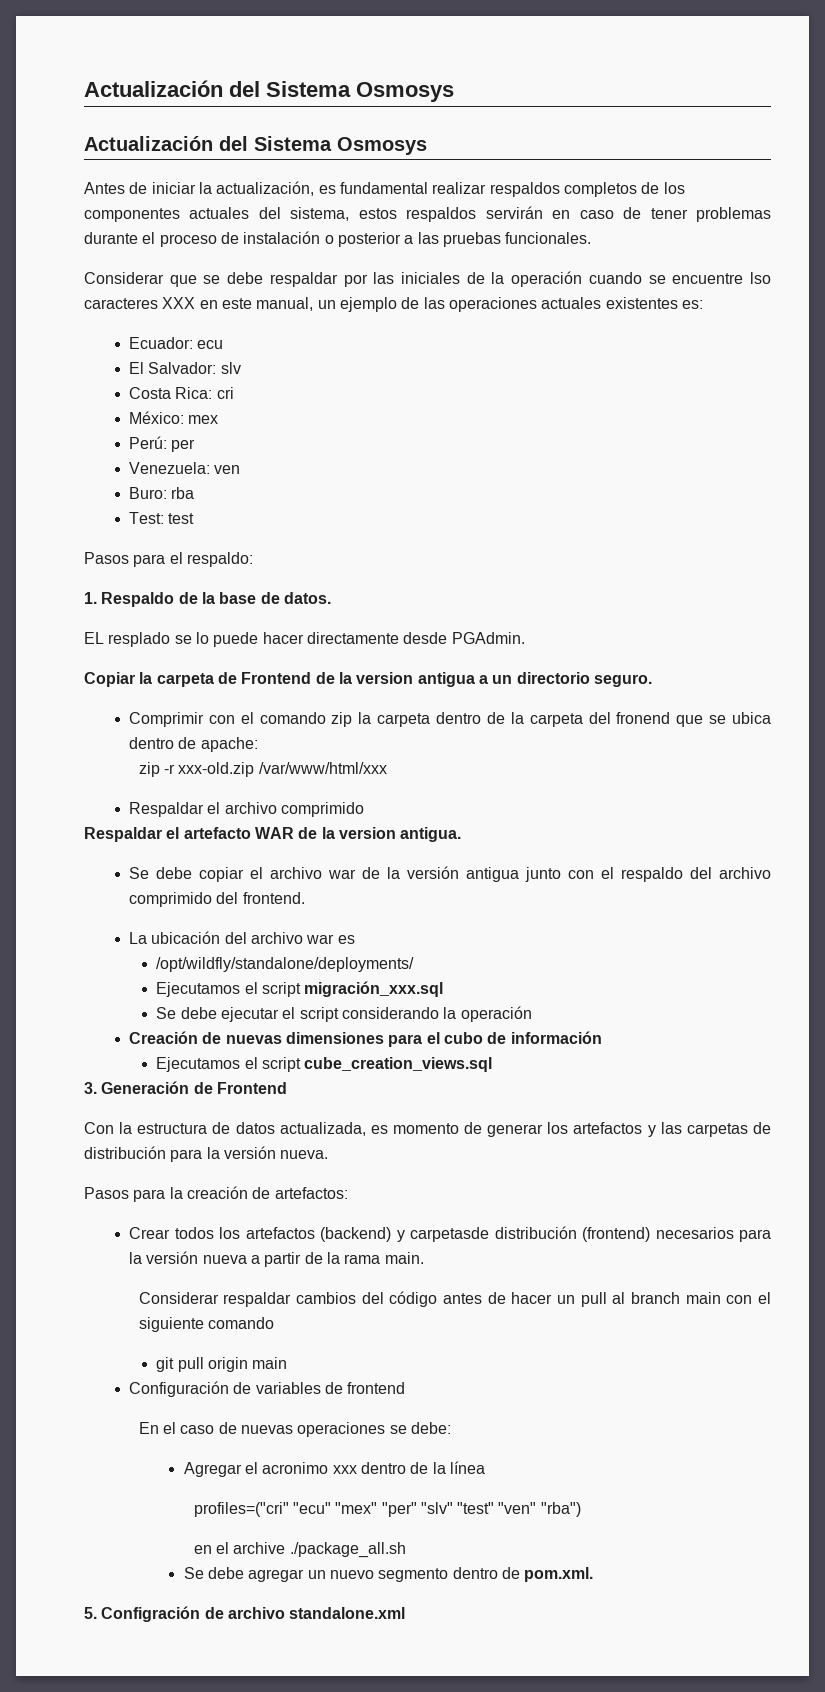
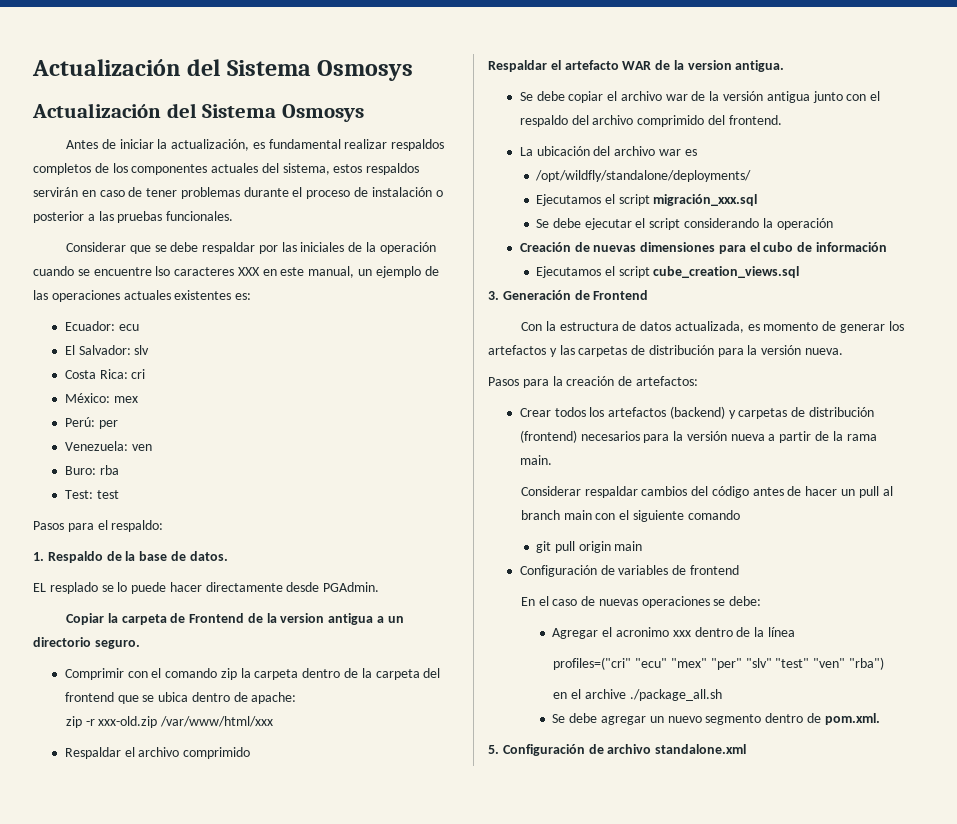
- Comprimir con el comando zip la carpeta dentro de la carpeta del fronend que se ubica dentro de apache:
+ Comprimir con el comando zip la carpeta dentro de la carpeta del frontend que se ubica dentro de apache:
- Crear todos los artefactos (backend) y carpetasde distribución (frontend) necesarios para la versión nueva a partir de la rama main.
+ Crear todos los artefactos (backend) y carpetas de distribución (frontend) necesarios para la versión nueva a partir de la rama main.
- 5. Configración de archivo standalone.xml
+ 5. Configuración de archivo standalone.xml

